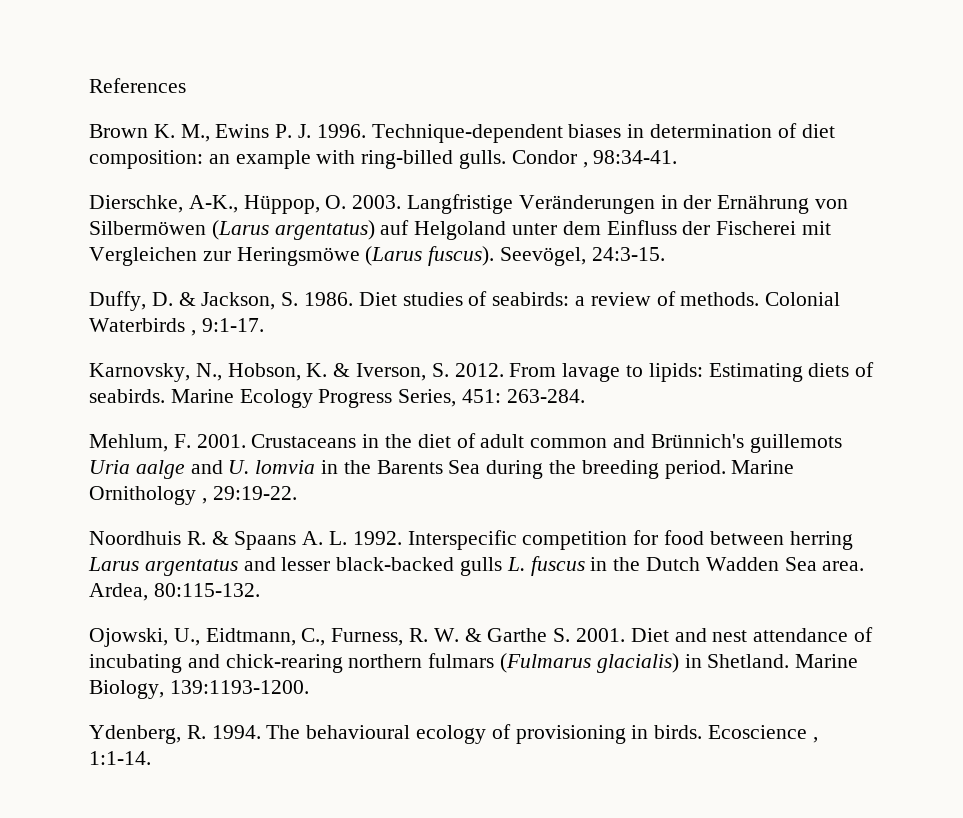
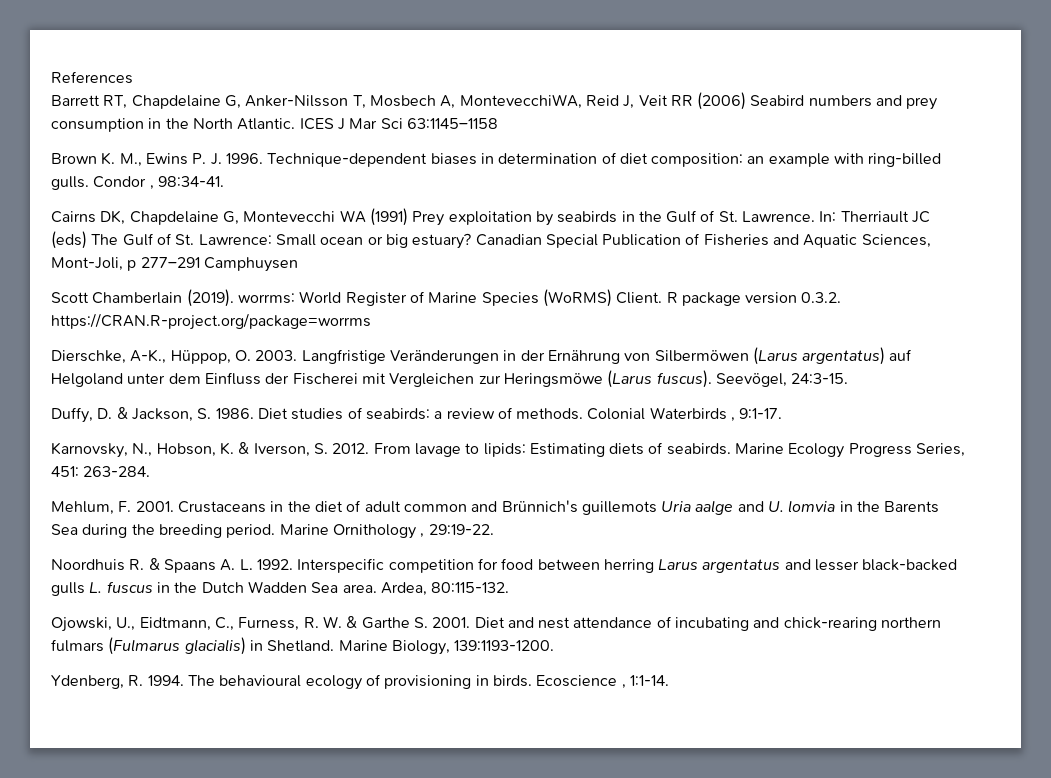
+ Barrett RT, Chapdelaine G, Anker-Nilsson T, Mosbech A, MontevecchiWA, Reid J, Veit RR (2006) Seabird numbers and prey consumption in the North Atlantic. ICES J Mar Sci 63:1145–1158
+ Cairns DK, Chapdelaine G, Montevecchi WA (1991) Prey exploitation by seabirds in the Gulf of St. Lawrence. In: Therriault JC (eds) The Gulf of St. Lawrence: Small ocean or big estuary? Canadian Special Publication of Fisheries and Aquatic Sciences, Mont-Joli, p 277–291 Camphuysen
+ Scott Chamberlain (2019). worrms: World Register of Marine Species (WoRMS) Client. R package version 0.3.2. https://CRAN.R-project.org/package=worrms

